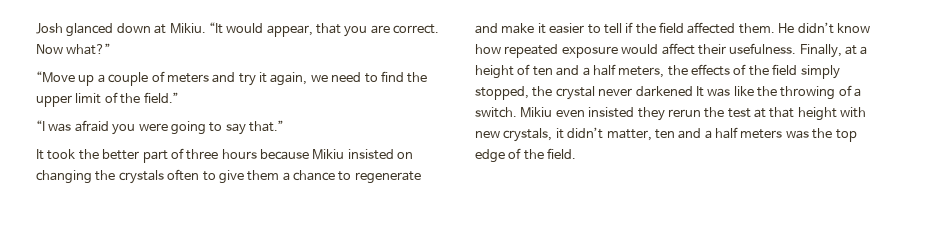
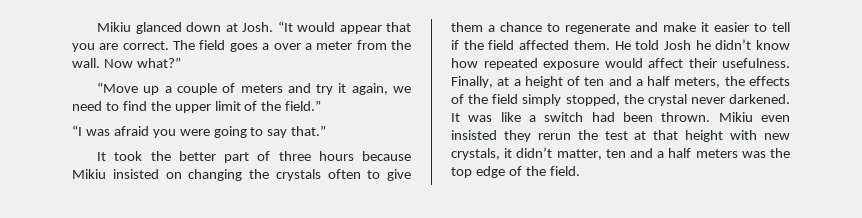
- Josh glanced down at Mikiu.
+ Mikiu glanced down at Josh.
- “It would appear, that you are correct.
+ “It would appear that you are correct.
+ The field goes a over a meter from the wall.
- He didn’t know how repeated exposure would affect their usefulness.
+ He told Josh he didn’t know how repeated exposure would affect their usefulness.
- Finally, at a height of ten and a half meters, the effects of the field simply stopped, the crystal never darkened It was like the throwing of a switch.
+ Finally, at a height of ten and a half meters, the effects of the field simply stopped, the crystal never darkened. It was like a switch had been thrown.

